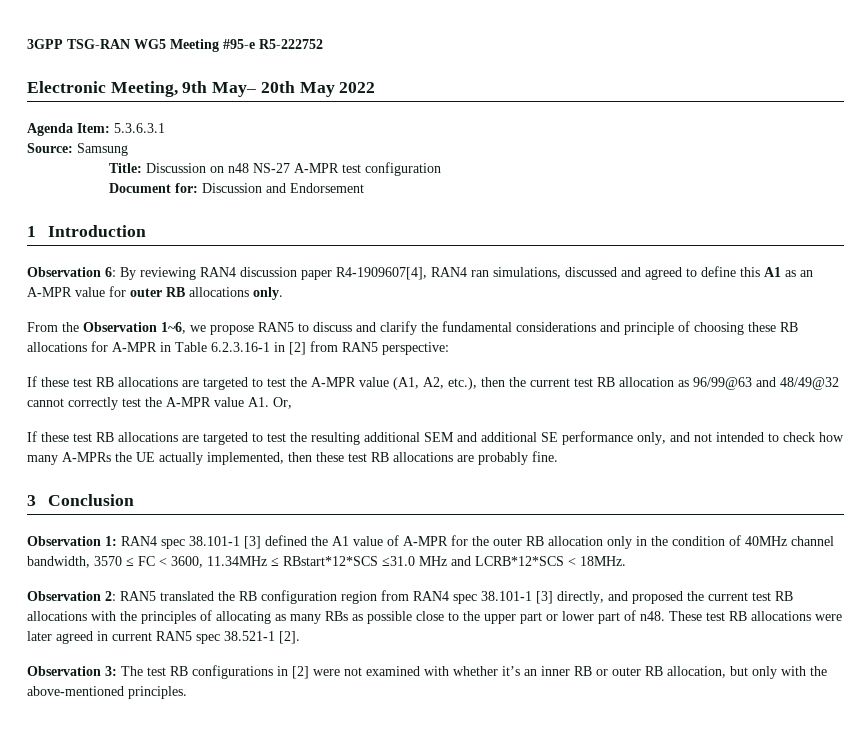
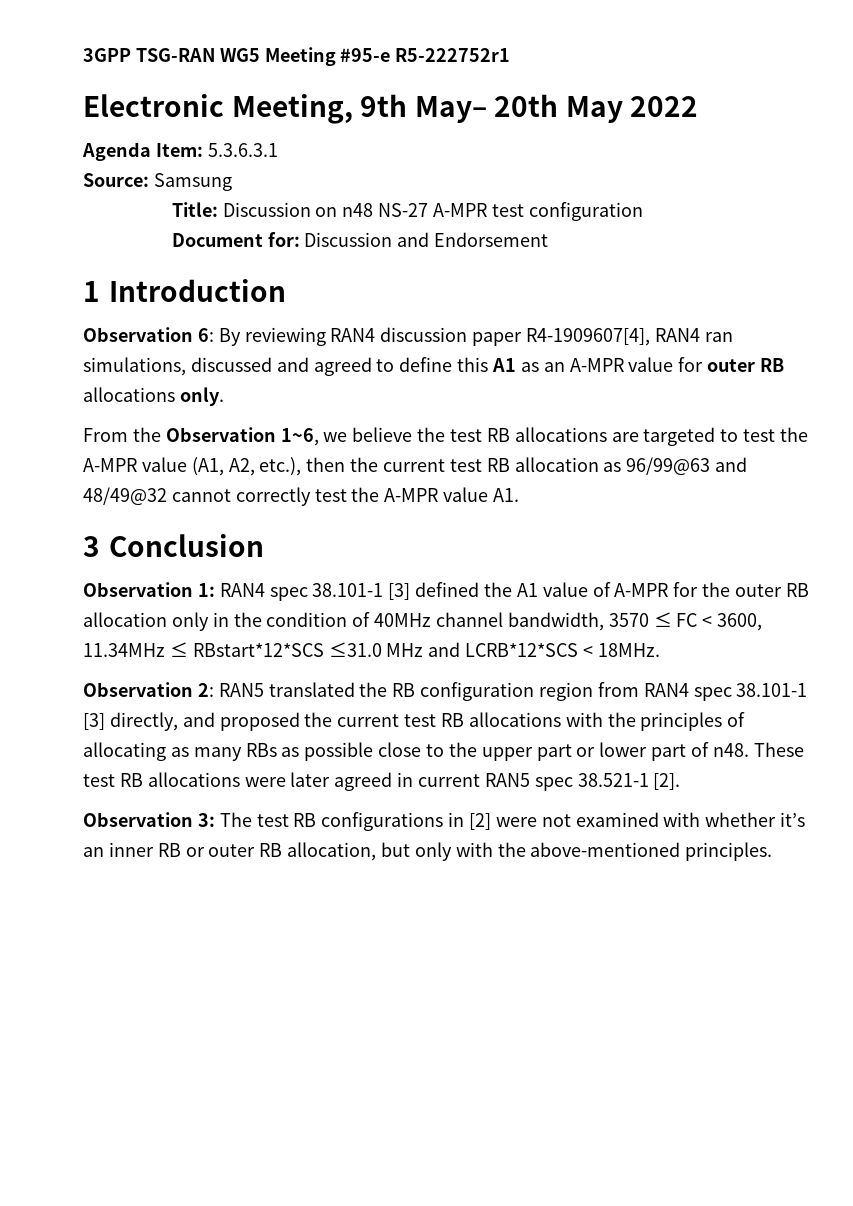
- 3GPP TSG-RAN WG5 Meeting #95-e R5-222752
+ 3GPP TSG-RAN WG5 Meeting #95-e R5-222752r1
- From the Observation 1~6, we propose RAN5 to discuss and clarify the fundamental considerations and principle of choosing these RB allocations for A-MPR in Table 6.2.3.16-1 in [2] from RAN5 perspective:
- If these test RB allocations are targeted to test the A-MPR value (A1, A2, etc.), then the current test RB allocation as 96/99@63 and 48/49@32 cannot correctly test the A-MPR value A1. Or,
- If these test RB allocations are targeted to test the resulting additional SEM and additional SE performance only, and not intended to check how many A-MPRs the UE actually implemented, then these test RB allocations are probably fine.
+ From the Observation 1~6, we believe the test RB allocations are targeted to test the A-MPR value (A1, A2, etc.), then the current test RB allocation as 96/99@63 and 48/49@32 cannot correctly test the A-MPR value A1.

